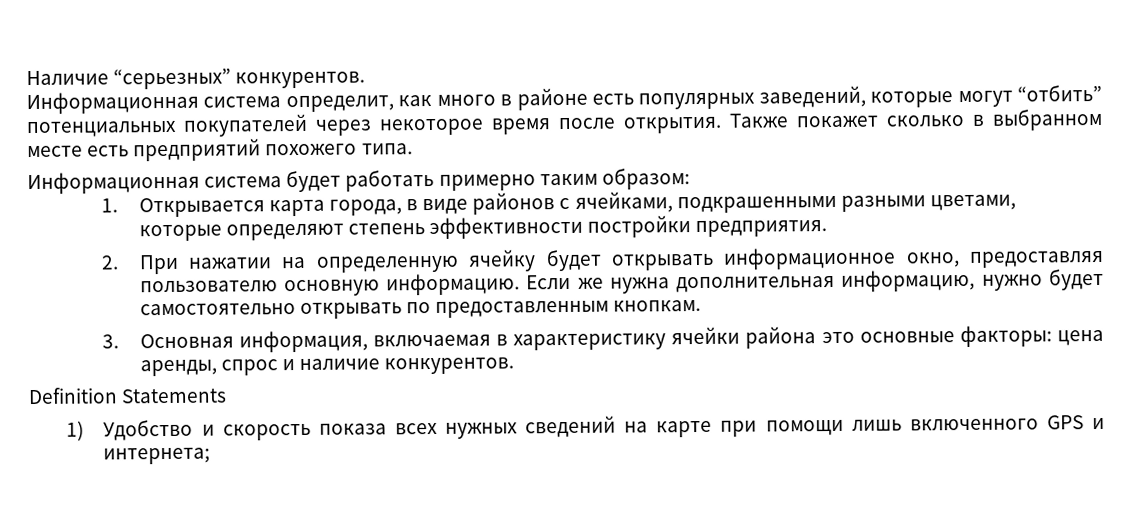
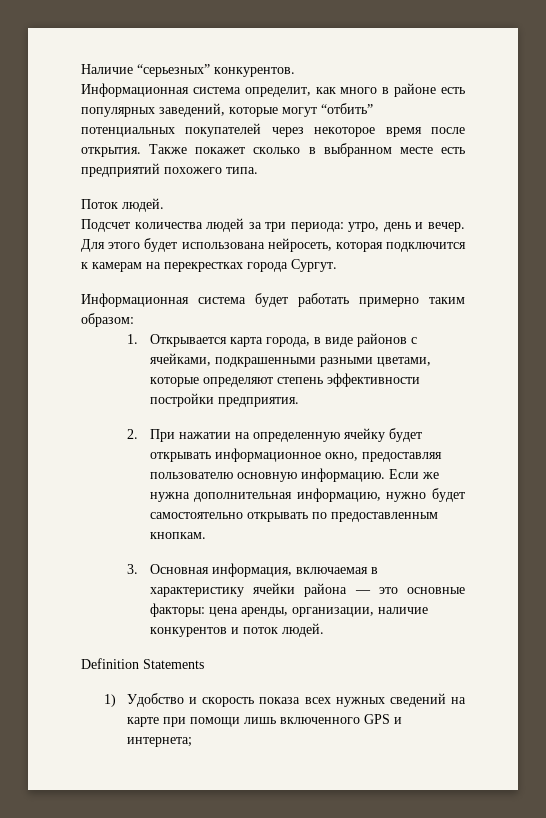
+ Поток людей.
+ Подсчет количества людей за три периода: утро, день и вечер. Для этого будет использована нейросеть, которая подключится к камерам на перекрестках города Сургут.
- 3. Основная информация, включаемая в характеристику ячейки района это основные факторы: цена аренды, спрос и наличие конкурентов.
+ 3. Основная информация, включаемая в характеристику ячейки района — это основные факторы: цена аренды, организации, наличие конкурентов и поток людей.

